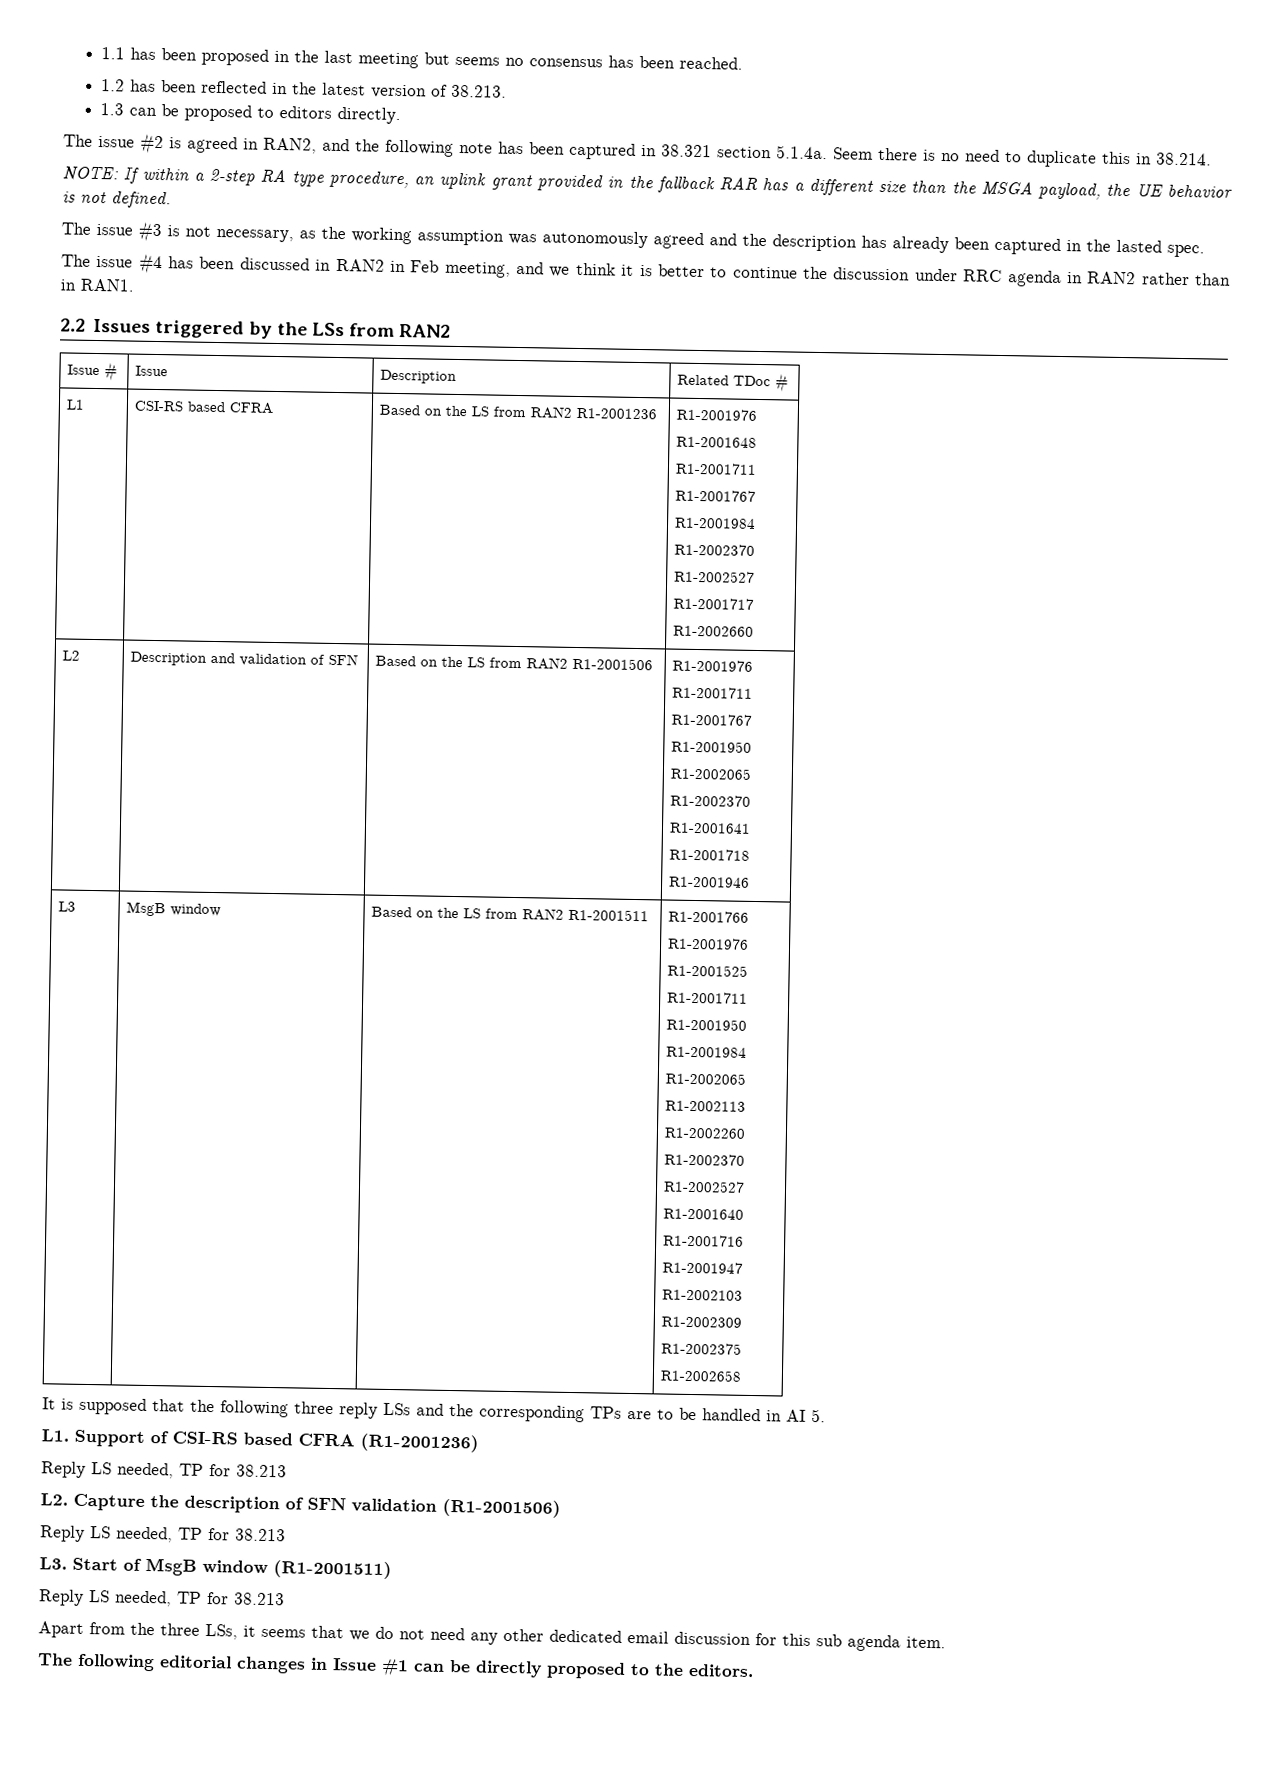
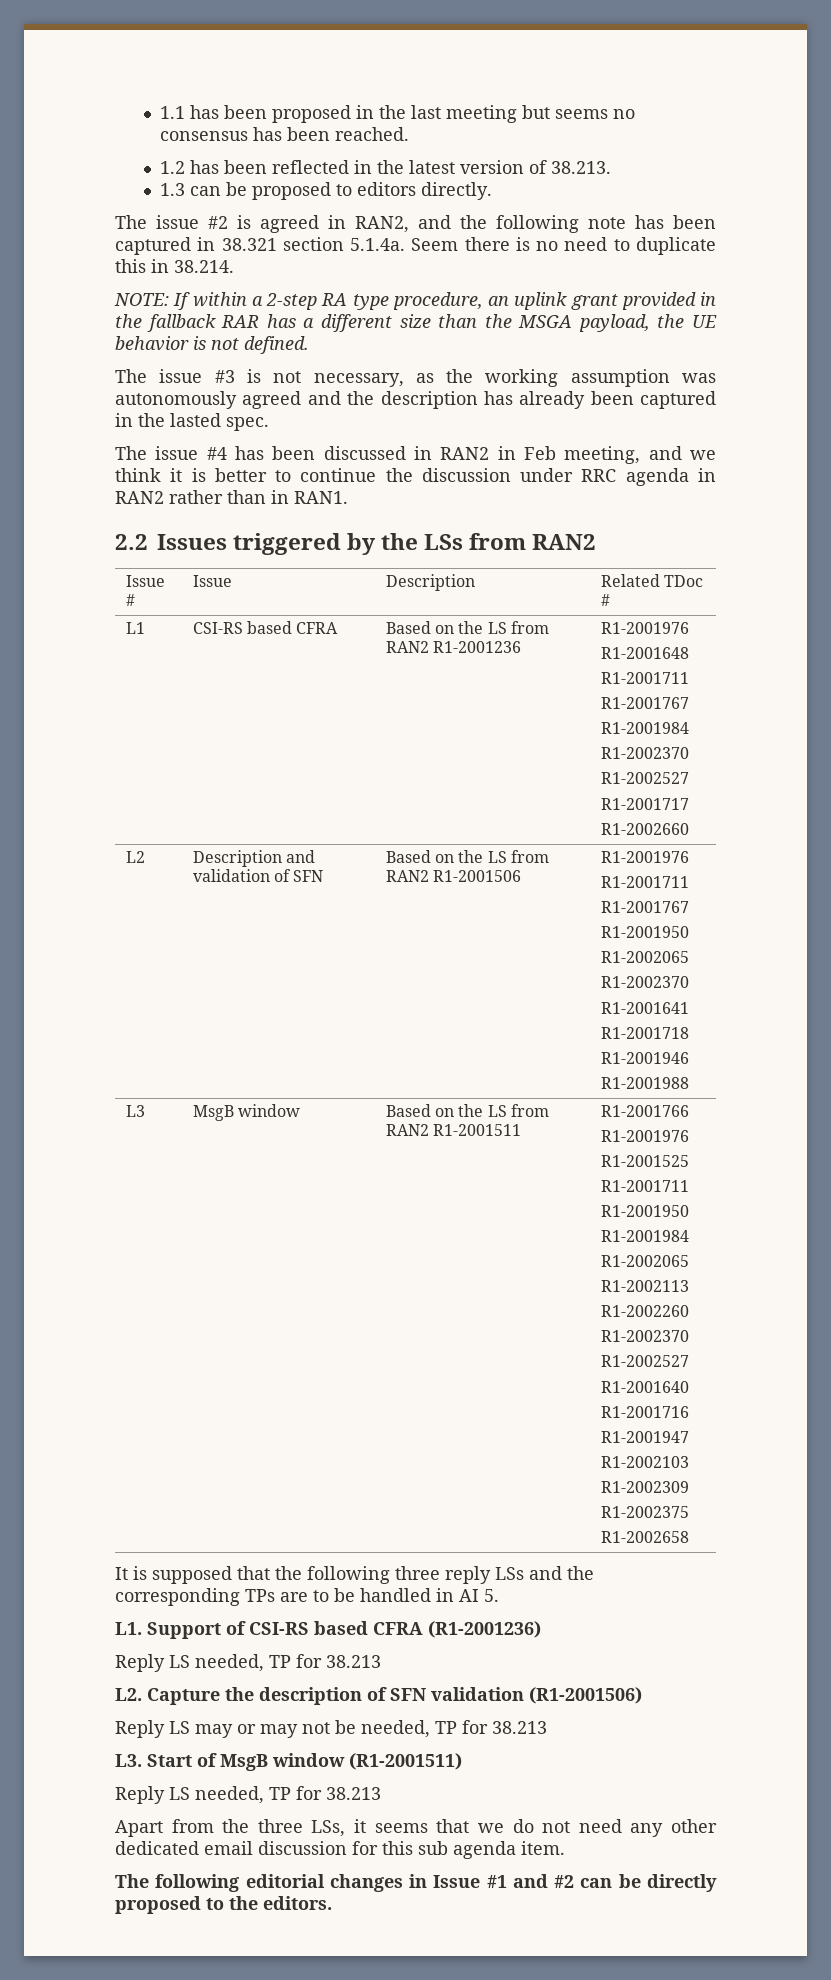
  L2 | Description and validation of SFN | Based on the LS from RAN2 R1-2001506 | R1-2001976
  R1-2001711
  R1-2001767
  R1-2001950
  R1-2002065
  R1-2002370
  R1-2001641
  R1-2001718
  R1-2001946
+ R1-2001988
  L2. Capture the description of SFN validation (R1-2001506)
- Reply LS needed, TP for 38.213
+ Reply LS may or may not be needed, TP for 38.213
- The following editorial changes in Issue #1 can be directly proposed to the editors.
+ The following editorial changes in Issue #1 and #2 can be directly proposed to the editors.

